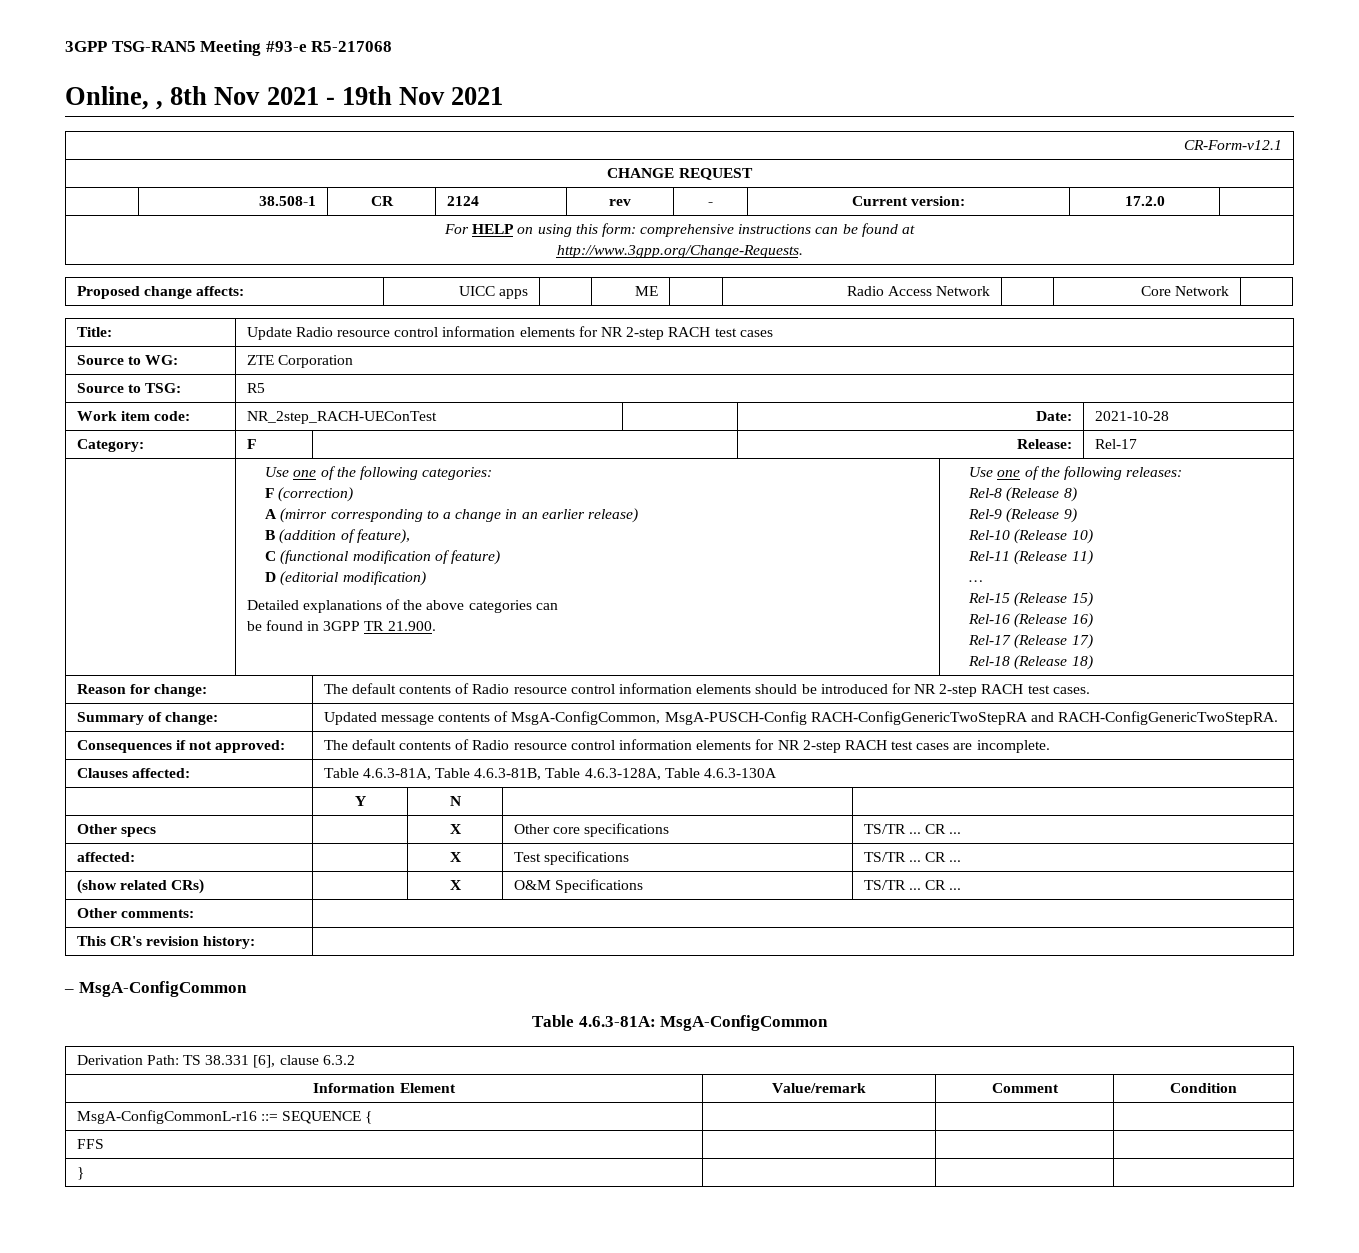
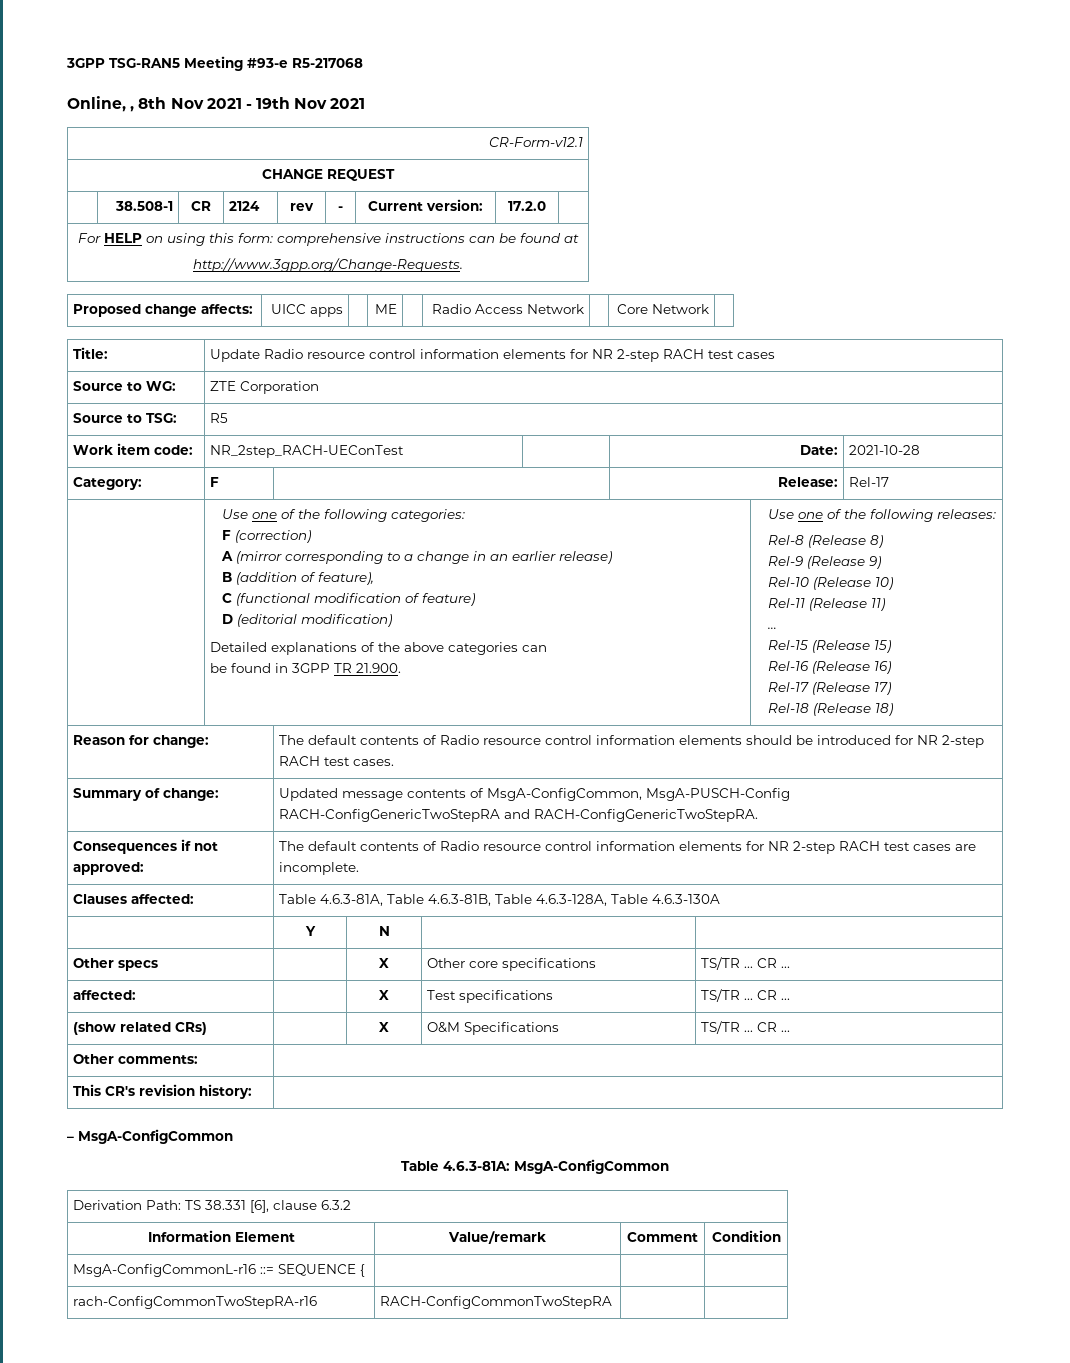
- FFS | | |
- } | | |
+ rach-ConfigCommonTwoStepRA-r16 | RACH-ConfigCommonTwoStepRA | |

